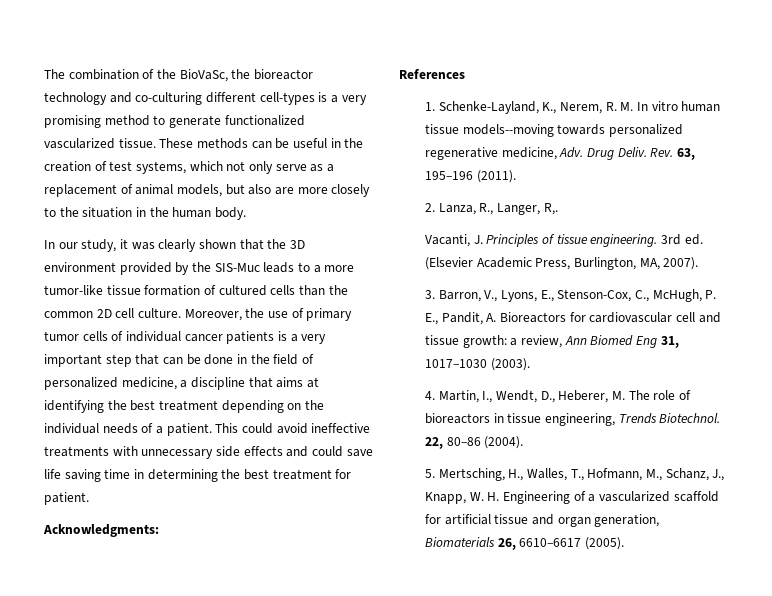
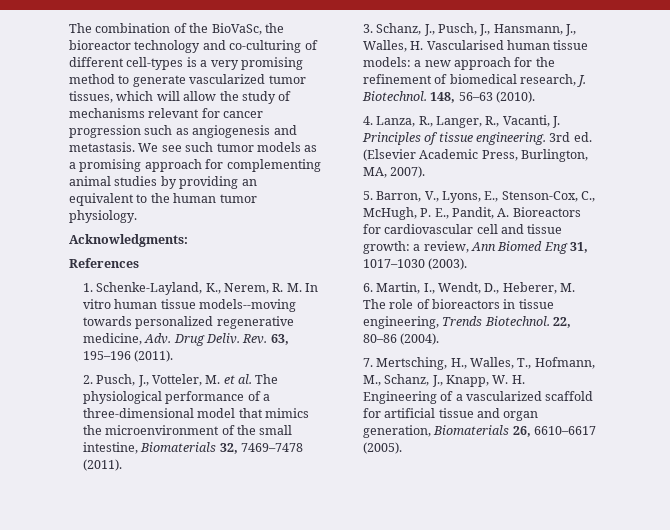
- The combination of the BioVaSc, the bioreactor technology and co-culturing different cell-types is a very promising method to generate functionalized vascularized tissue. These methods can be useful in the creation of test systems, which not only serve as a replacement of animal models, but also are more closely to the situation in the human body.
- In our study, it was clearly shown that the 3D environment provided by the SIS-Muc leads to a more tumor-like tissue formation of cultured cells than the common 2D cell culture. Moreover, the use of primary tumor cells of individual cancer patients is a very important step that can be done in the field of personalized medicine, a discipline that aims at identifying the best treatment depending on the individual needs of a patient. This could avoid ineffective treatments with unnecessary side effects and could save life saving time in determining the best treatment for patient.
+ The combination of the BioVaSc, the bioreactor technology and co-culturing of different cell-types is a very promising method to generate vascularized tumor tissues, which will allow the study of mechanisms relevant for cancer progression such as angiogenesis and metastasis. We see such tumor models as a promising approach for complementing animal studies by providing an equivalent to the human tumor physiology.
- 2. Lanza, R., Langer, R,.
- Vacanti, J. Principles of tissue engineering.
+ 2. Pusch, J., Votteler, M. et al. The physiological performance of a three-dimensional model that mimics the microenvironment of the small intestine, Biomaterials 32, 7469–7478 (2011).
+ 3. Schanz, J., Pusch, J., Hansmann, J., Walles, H. Vascularised human tissue models: a new approach for the refinement of biomedical research, J. Biotechnol. 148, 56–63 (2010).
+ 4. Lanza, R., Langer, R., Vacanti, J. Principles of tissue engineering.
- 3. Barron, V., Lyons, E., Stenson-Cox, C., McHugh, P. E., Pandit, A. Bioreactors for cardiovascular cell and tissue growth: a review, Ann Biomed Eng 31, 1017–1030 (2003).
+ 5. Barron, V., Lyons, E., Stenson-Cox, C., McHugh, P. E., Pandit, A. Bioreactors for cardiovascular cell and tissue growth: a review, Ann Biomed Eng 31, 1017–1030 (2003).
- 4. Martin, I., Wendt, D., Heberer, M. The role of bioreactors in tissue engineering, Trends Biotechnol.
+ 6. Martin, I., Wendt, D., Heberer, M. The role of bioreactors in tissue engineering, Trends Biotechnol.
- 5. Mertsching, H., Walles, T., Hofmann, M., Schanz, J., Knapp, W. H. Engineering of a vascularized scaffold for artificial tissue and organ generation, Biomaterials 26, 6610–6617 (2005).
+ 7. Mertsching, H., Walles, T., Hofmann, M., Schanz, J., Knapp, W. H. Engineering of a vascularized scaffold for artificial tissue and organ generation, Biomaterials 26, 6610–6617 (2005).

